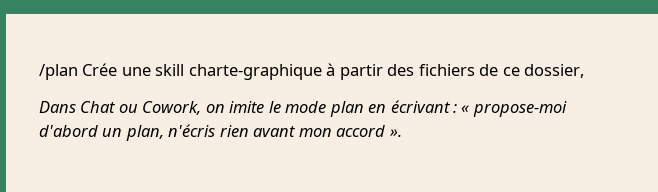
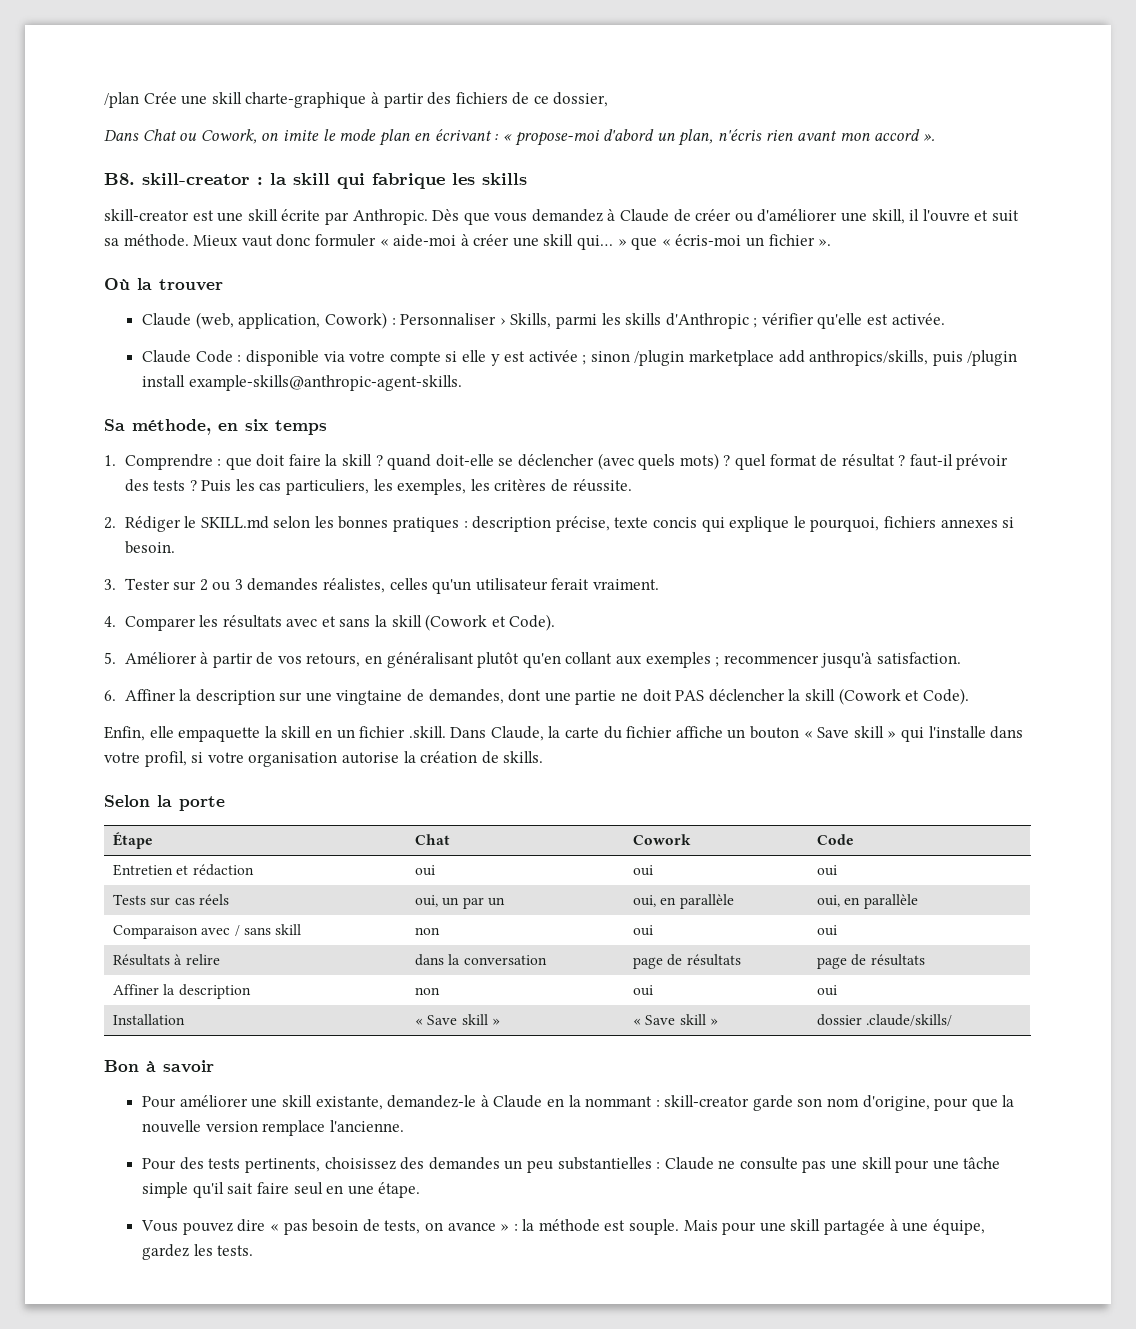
+ B8. skill-creator : la skill qui fabrique les skills
+ skill-creator est une skill écrite par Anthropic. Dès que vous demandez à Claude de créer ou d'améliorer une skill, il l'ouvre et suit sa méthode. Mieux vaut donc formuler « aide-moi à créer une skill qui… » que « écris-moi un fichier ».
+ Où la trouver
+ Claude (web, application, Cowork) : Personnaliser › Skills, parmi les skills d'Anthropic ; vérifier qu'elle est activée.
+ Claude Code : disponible via votre compte si elle y est activée ; sinon /plugin marketplace add anthropics/skills, puis /plugin install example-skills@anthropic-agent-skills.
+ Sa méthode, en six temps
+ 1. Comprendre : que doit faire la skill ? quand doit-elle se déclencher (avec quels mots) ? quel format de résultat ? faut-il prévoir des tests ? Puis les cas particuliers, les exemples, les critères de réussite.
+ 2. Rédiger le SKILL.md selon les bonnes pratiques : description précise, texte concis qui explique le pourquoi, fichiers annexes si besoin.
+ 3. Tester sur 2 ou 3 demandes réalistes, celles qu'un utilisateur ferait vraiment.
+ 4. Comparer les résultats avec et sans la skill (Cowork et Code).
+ 5. Améliorer à partir de vos retours, en généralisant plutôt qu'en collant aux exemples ; recommencer jusqu'à satisfaction.
+ 6. Affiner la description sur une vingtaine de demandes, dont une partie ne doit PAS déclencher la skill (Cowork et Code).
+ Enfin, elle empaquette la skill en un fichier .skill. Dans Claude, la carte du fichier affiche un bouton « Save skill » qui l'installe dans votre profil, si votre organisation autorise la création de skills.
+ Selon la porte
+ Étape | Chat | Cowork | Code
+ Entretien et rédaction | oui | oui | oui
+ Tests sur cas réels | oui, un par un | oui, en parallèle | oui, en parallèle
+ Comparaison avec / sans skill | non | oui | oui
+ Résultats à relire | dans la conversation | page de résultats | page de résultats
+ Affiner la description | non | oui | oui
+ Installation | « Save skill » | « Save skill » | dossier .claude/skills/
+ Bon à savoir
+ Pour améliorer une skill existante, demandez-le à Claude en la nommant : skill-creator garde son nom d'origine, pour que la nouvelle version remplace l'ancienne.
+ Pour des tests pertinents, choisissez des demandes un peu substantielles : Claude ne consulte pas une skill pour une tâche simple qu'il sait faire seul en une étape.
+ Vous pouvez dire « pas besoin de tests, on avance » : la méthode est souple. Mais pour une skill partagée à une équipe, gardez les tests.

